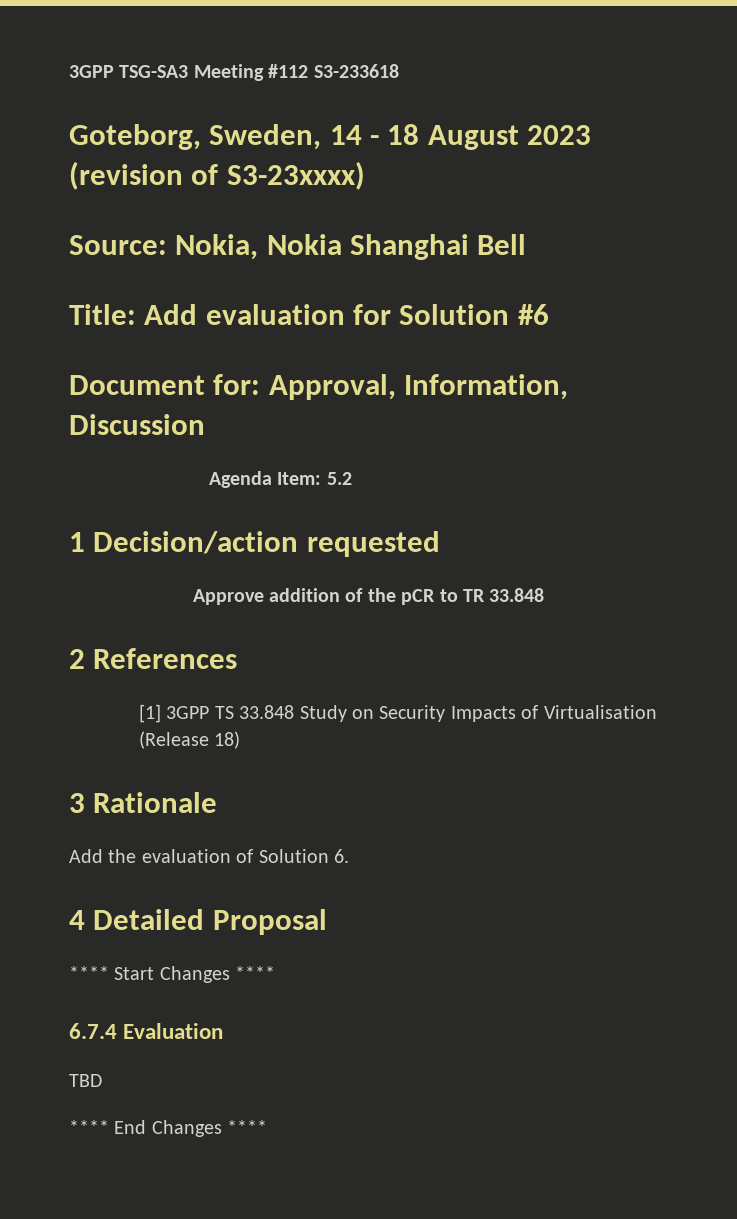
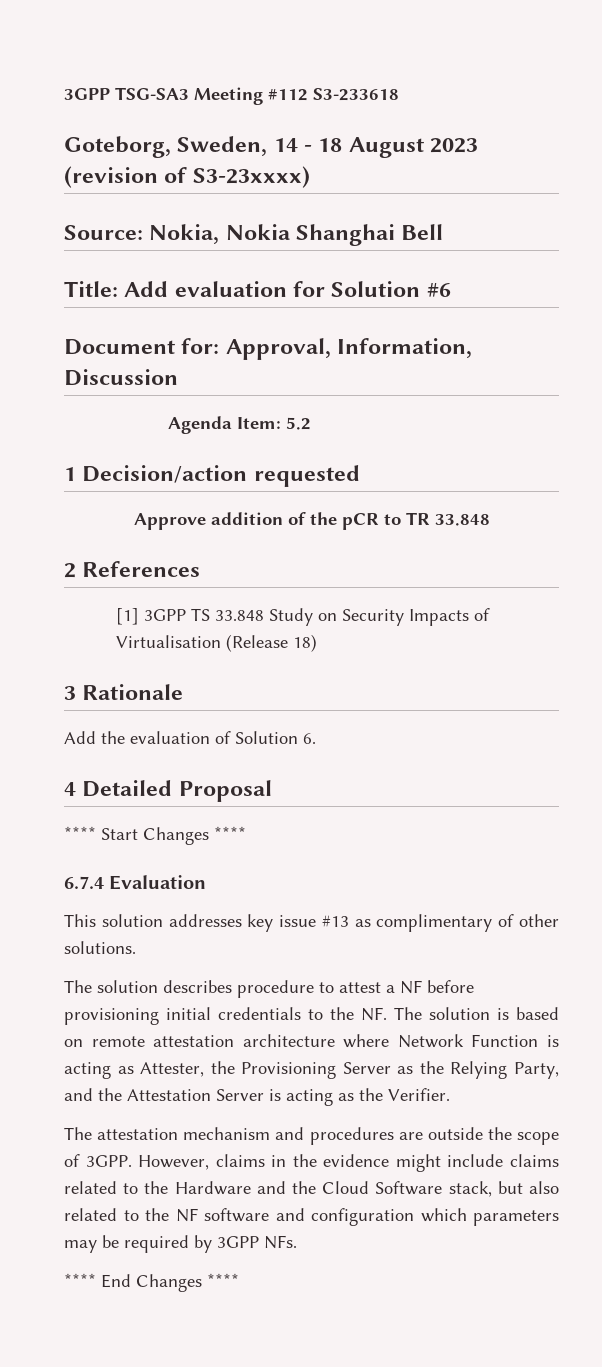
- TBD
+ This solution addresses key issue #13 as complimentary of other solutions.
+ The solution describes procedure to attest a NF before provisioning initial credentials to the NF. The solution is based on remote attestation architecture where Network Function is acting as Attester, the Provisioning Server as the Relying Party, and the Attestation Server is acting as the Verifier.
+ The attestation mechanism and procedures are outside the scope of 3GPP. However, claims in the evidence might include claims related to the Hardware and the Cloud Software stack, but also related to the NF software and configuration which parameters may be required by 3GPP NFs.

